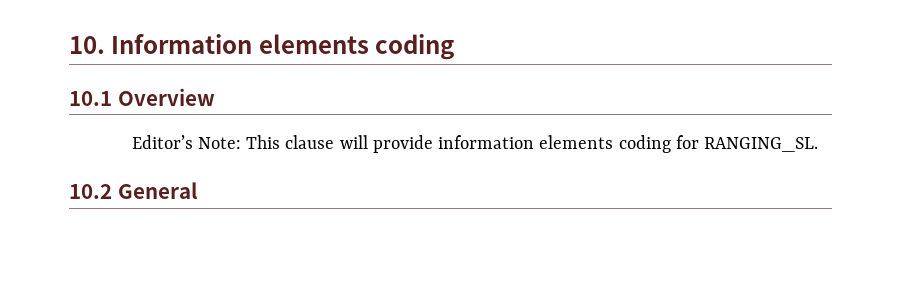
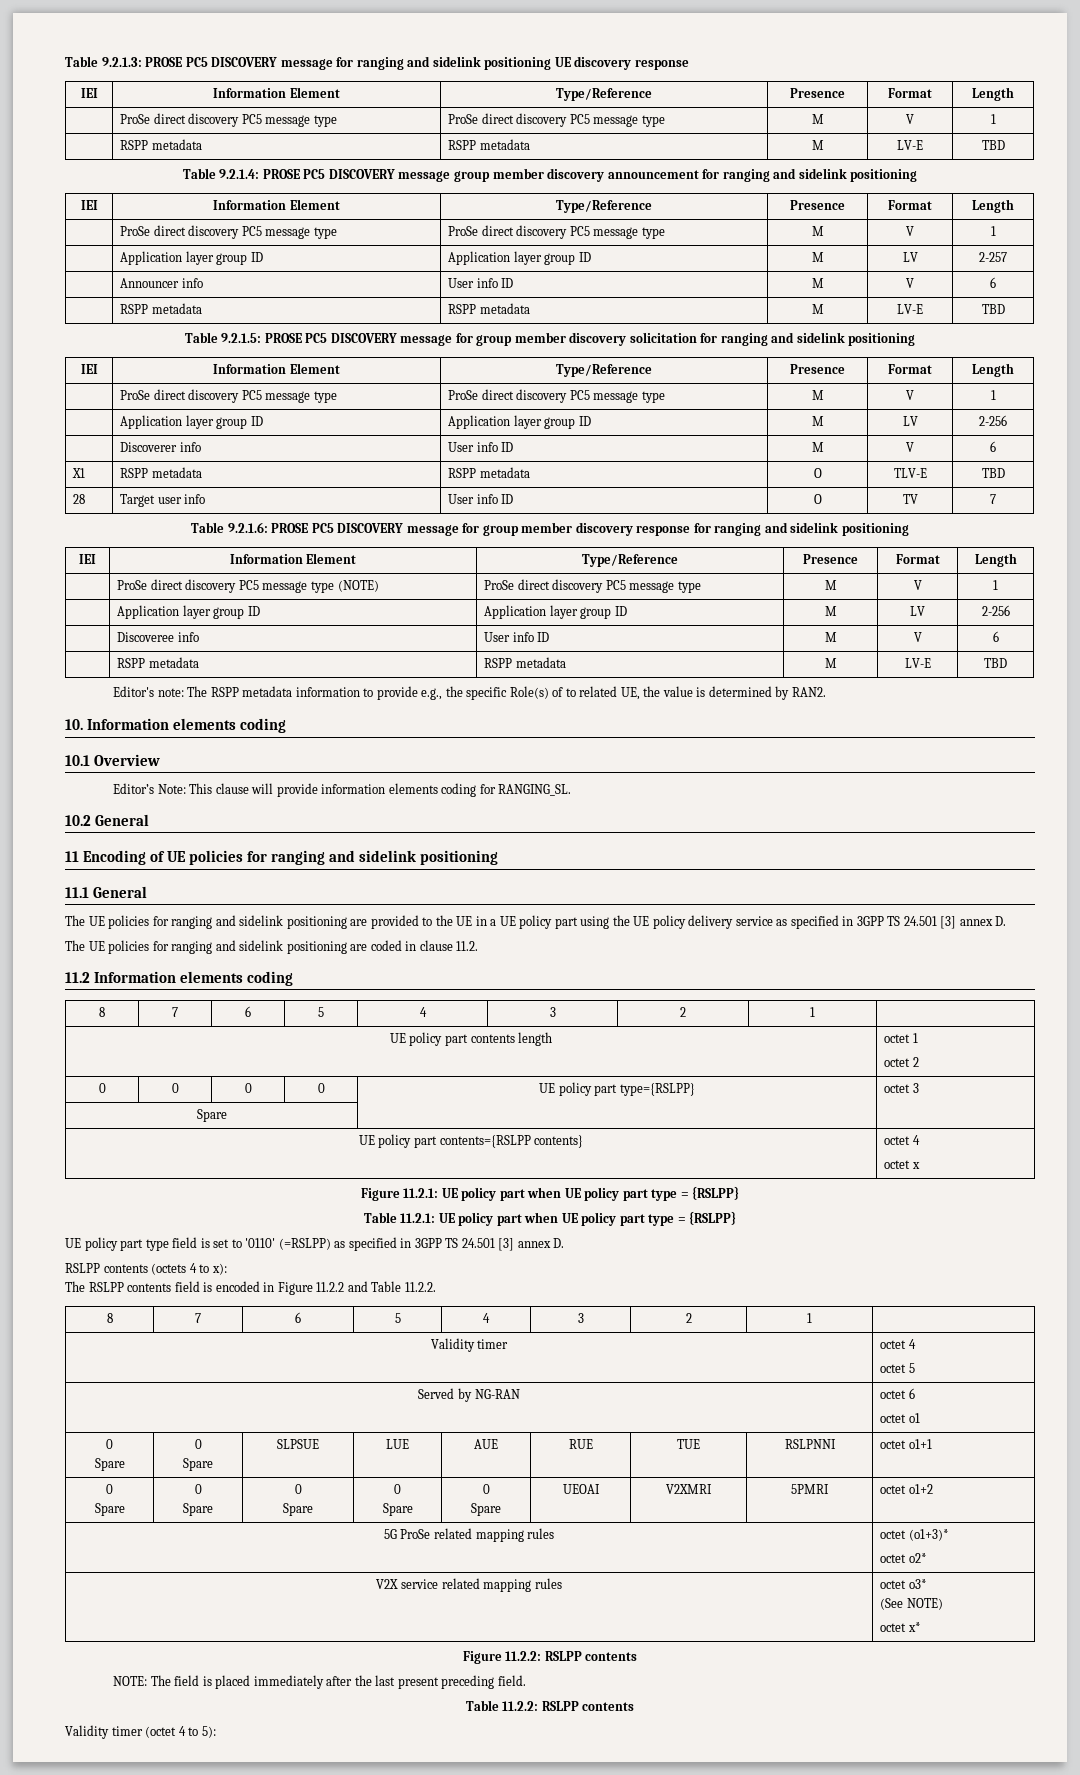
+ Table 9.2.1.3: PROSE PC5 DISCOVERY message for ranging and sidelink positioning UE discovery response
+ IEI | Information Element | Type/Reference | Presence | Format | Length
+ | ProSe direct discovery PC5 message type | ProSe direct discovery PC5 message type | M | V | 1
+ | RSPP metadata | RSPP metadata | M | LV-E | TBD
+ Table 9.2.1.4: PROSE PC5 DISCOVERY message group member discovery announcement for ranging and sidelink positioning
+ IEI | Information Element | Type/Reference | Presence | Format | Length
+ | ProSe direct discovery PC5 message type | ProSe direct discovery PC5 message type | M | V | 1
+ | Application layer group ID | Application layer group ID | M | LV | 2-257
+ | Announcer info | User info ID | M | V | 6
+ | RSPP metadata | RSPP metadata | M | LV-E | TBD
+ Table 9.2.1.5: PROSE PC5 DISCOVERY message for group member discovery solicitation for ranging and sidelink positioning
+ IEI | Information Element | Type/Reference | Presence | Format | Length
+ | ProSe direct discovery PC5 message type | ProSe direct discovery PC5 message type | M | V | 1
+ | Application layer group ID | Application layer group ID | M | LV | 2-256
+ | Discoverer info | User info ID | M | V | 6
+ X1 | RSPP metadata | RSPP metadata | O | TLV-E | TBD
+ 28 | Target user info | User info ID | O | TV | 7
+ Table 9.2.1.6: PROSE PC5 DISCOVERY message for group member discovery response for ranging and sidelink positioning
+ IEI | Information Element | Type/Reference | Presence | Format | Length
+ | ProSe direct discovery PC5 message type (NOTE) | ProSe direct discovery PC5 message type | M | V | 1
+ | Application layer group ID | Application layer group ID | M | LV | 2-256
+ | Discoveree info | User info ID | M | V | 6
+ | RSPP metadata | RSPP metadata | M | LV-E | TBD
+ Editor's note: The RSPP metadata information to provide e.g., the specific Role(s) of to related UE, the value is determined by RAN2.
+ 11 Encoding of UE policies for ranging and sidelink positioning
+ 11.1 General
+ The UE policies for ranging and sidelink positioning are provided to the UE in a UE policy part using the UE policy delivery service as specified in 3GPP TS 24.501 [3] annex D.
+ The UE policies for ranging and sidelink positioning are coded in clause 11.2.
+ 11.2 Information elements coding
+ 8 | 7 | 6 | 5 | 4 | 3 | 2 | 1 |
+ UE policy part contents length | octet 1
+ octet 2
+ 0 | 0 | 0 | 0 | UE policy part type={RSLPP} | octet 3
+ Spare | |
+ UE policy part contents={RSLPP contents} | octet 4
+ octet x
+ Figure 11.2.1: UE policy part when UE policy part type = {RSLPP}
+ Table 11.2.1: UE policy part when UE policy part type = {RSLPP}
+ UE policy part type field is set to '0110' (=RSLPP) as specified in 3GPP TS 24.501 [3] annex D.
+ RSLPP contents (octets 4 to x):
+ The RSLPP contents field is encoded in Figure 11.2.2 and Table 11.2.2.
+ 8 | 7 | 6 | 5 | 4 | 3 | 2 | 1 |
+ Validity timer | octet 4
+ octet 5
+ Served by NG-RAN | octet 6
+ octet o1
+ 0
+ Spare | 0
+ Spare | SLPSUE | LUE | AUE | RUE | TUE | RSLPNNI | octet o1+1
+ 0
+ Spare | 0
+ Spare | 0
+ Spare | 0
+ Spare | 0
+ Spare | UEOAI | V2XMRI | 5PMRI | octet o1+2
+ 5G ProSe related mapping rules | octet (o1+3)*
+ octet o2*
+ V2X service related mapping rules | octet o3*
+ (See NOTE)
+ octet x*
+ Figure 11.2.2: RSLPP contents
+ NOTE: The field is placed immediately after the last present preceding field.
+ Table 11.2.2: RSLPP contents
+ Validity timer (octet 4 to 5):

